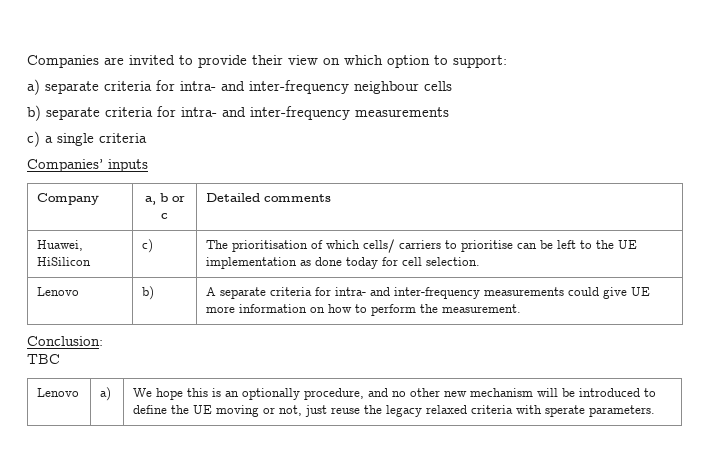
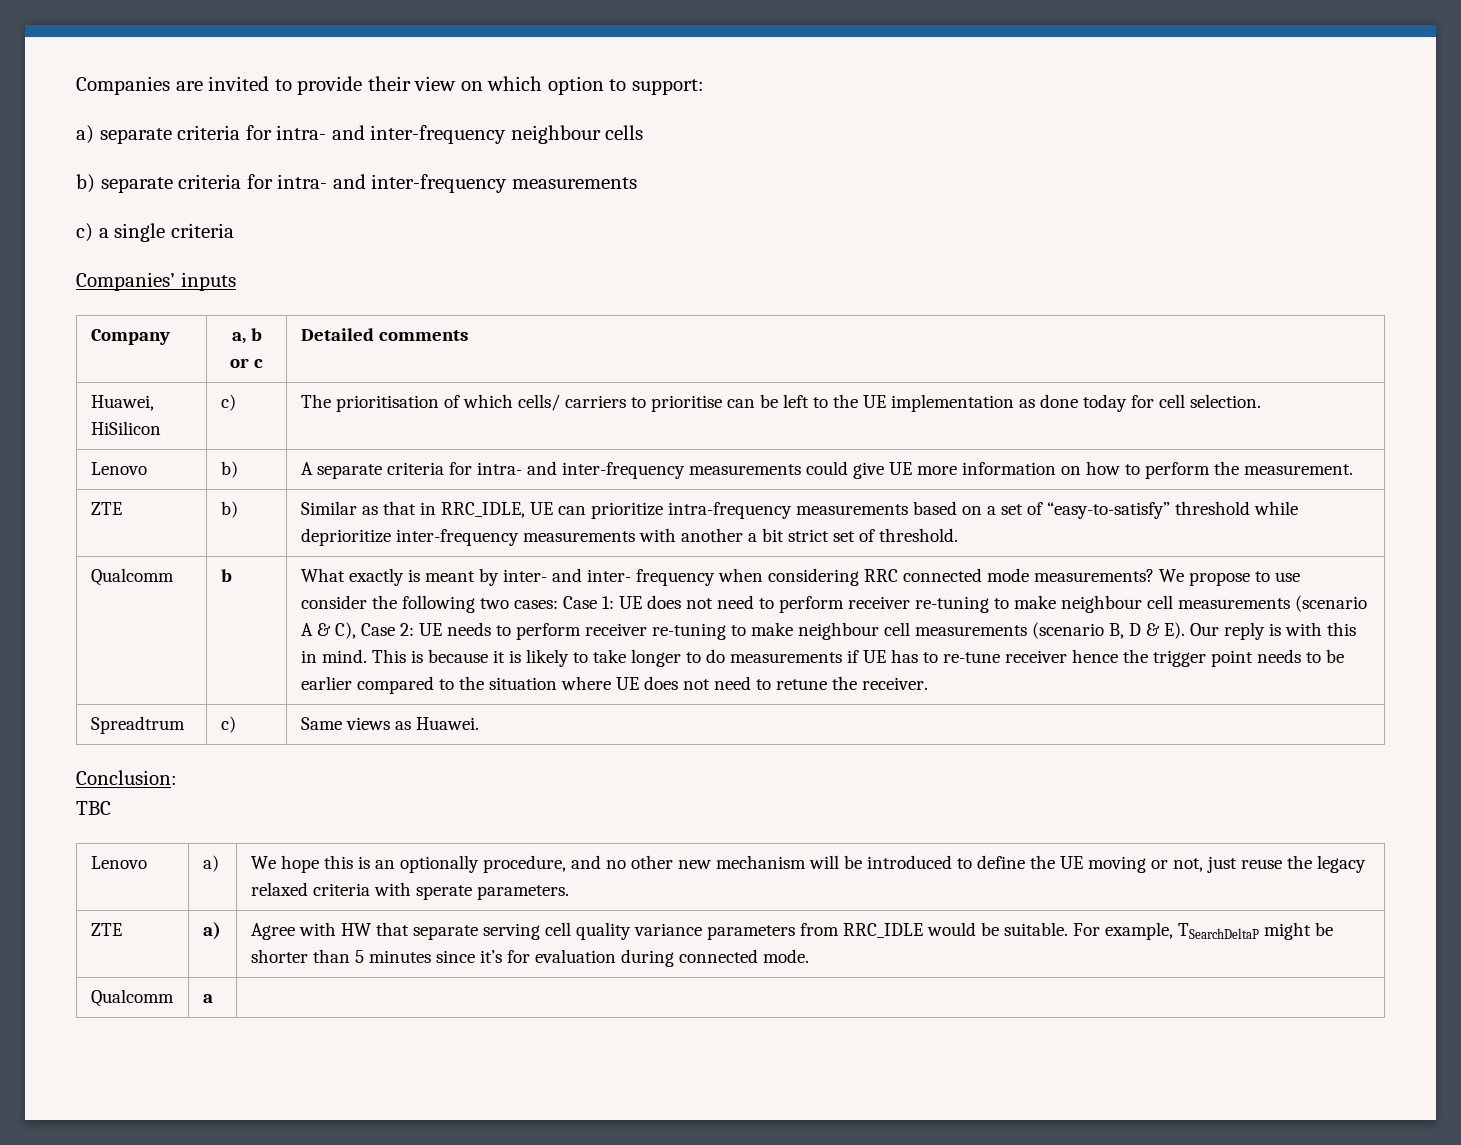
+ ZTE | b) | Similar as that in RRC_IDLE, UE can prioritize intra-frequency measurements based on a set of “easy-to-satisfy” threshold while deprioritize inter-frequency measurements with another a bit strict set of threshold.
+ Qualcomm | b | What exactly is meant by inter- and inter- frequency when considering RRC connected mode measurements? We propose to use consider the following two cases: Case 1: UE does not need to perform receiver re-tuning to make neighbour cell measurements (scenario A & C), Case 2: UE needs to perform receiver re-tuning to make neighbour cell measurements (scenario B, D & E). Our reply is with this in mind. This is because it is likely to take longer to do measurements if UE has to re-tune receiver hence the trigger point needs to be earlier compared to the situation where UE does not need to retune the receiver.
+ Spreadtrum | c) | Same views as Huawei.
+ ZTE | a) | Agree with HW that separate serving cell quality variance parameters from RRC_IDLE would be suitable. For example, TSearchDeltaP might be shorter than 5 minutes since it’s for evaluation during connected mode.
+ Qualcomm | a |

